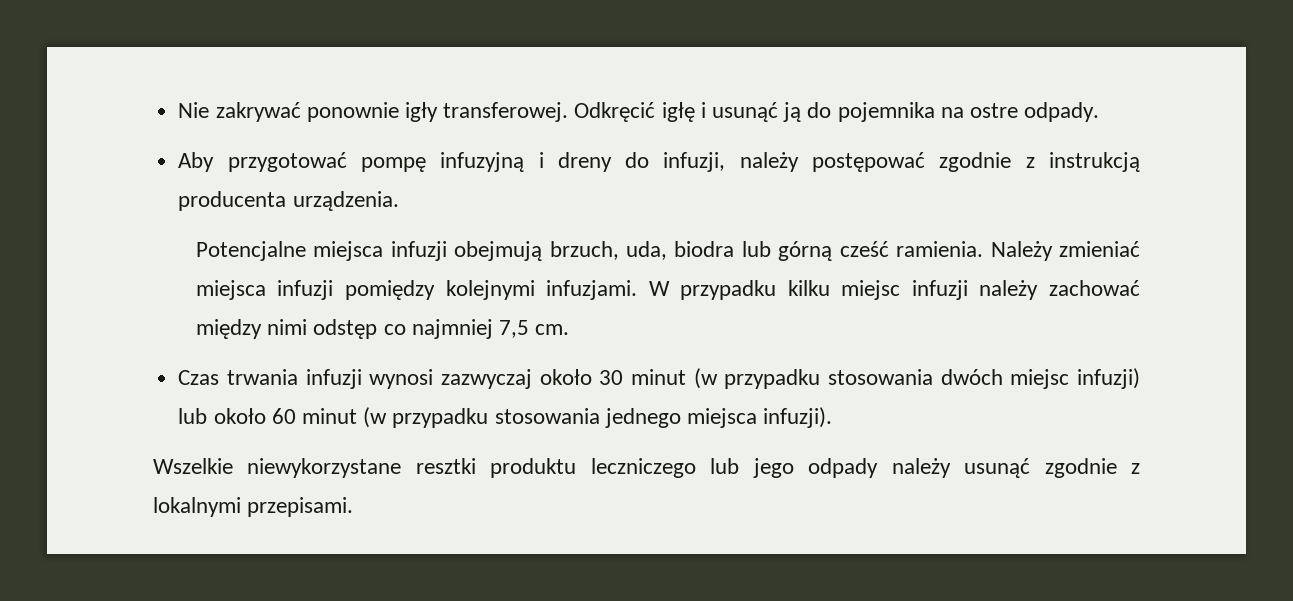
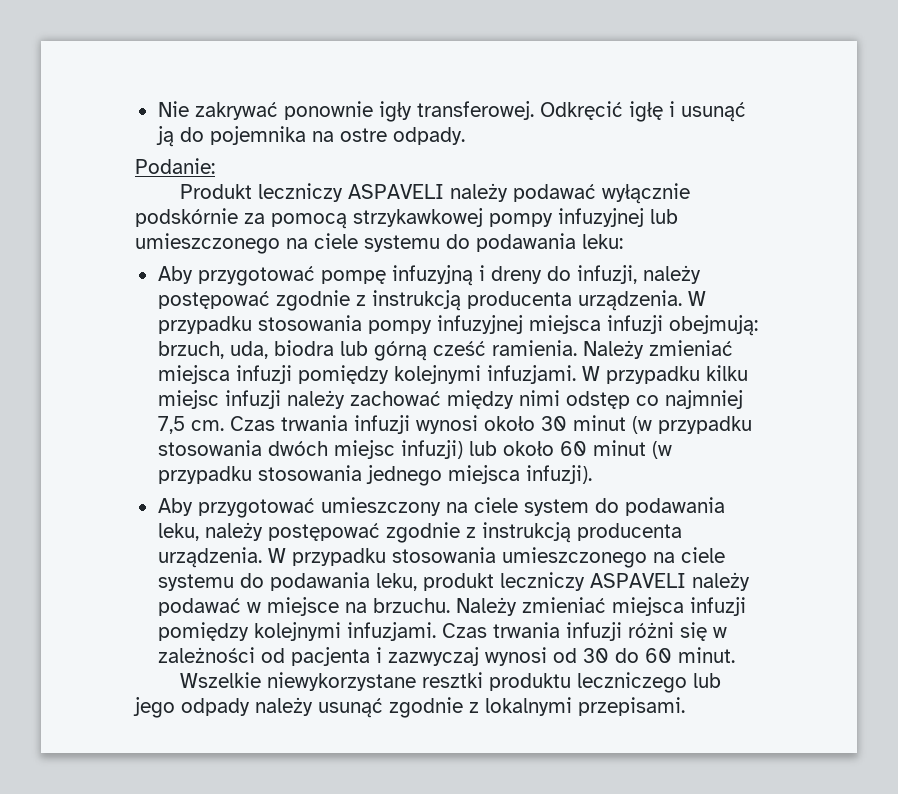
+ Podanie:
+ Produkt leczniczy ASPAVELI należy podawać wyłącznie podskórnie za pomocą strzykawkowej pompy infuzyjnej lub umieszczonego na ciele systemu do podawania leku:
- Aby przygotować pompę infuzyjną i dreny do infuzji, należy postępować zgodnie z instrukcją producenta urządzenia.
- Potencjalne miejsca infuzji obejmują brzuch, uda, biodra lub górną cześć ramienia.
+ Aby przygotować pompę infuzyjną i dreny do infuzji, należy postępować zgodnie z instrukcją producenta urządzenia. W przypadku stosowania pompy infuzyjnej miejsca infuzji obejmują: brzuch, uda, biodra lub górną cześć ramienia.
- W przypadku kilku miejsc infuzji należy zachować między nimi odstęp co najmniej 7,5 cm.
- Czas trwania infuzji wynosi zazwyczaj około 30 minut (w przypadku stosowania dwóch miejsc infuzji) lub około 60 minut (w przypadku stosowania jednego miejsca infuzji).
+ W przypadku kilku miejsc infuzji należy zachować między nimi odstęp co najmniej 7,5 cm. Czas trwania infuzji wynosi około 30 minut (w przypadku stosowania dwóch miejsc infuzji) lub około 60 minut (w przypadku stosowania jednego miejsca infuzji).
+ Aby przygotować umieszczony na ciele system do podawania leku, należy postępować zgodnie z instrukcją producenta urządzenia. W przypadku stosowania umieszczonego na ciele systemu do podawania leku, produkt leczniczy ASPAVELI należy podawać w miejsce na brzuchu. Należy zmieniać miejsca infuzji pomiędzy kolejnymi infuzjami. Czas trwania infuzji różni się w zależności od pacjenta i zazwyczaj wynosi od 30 do 60 minut.

